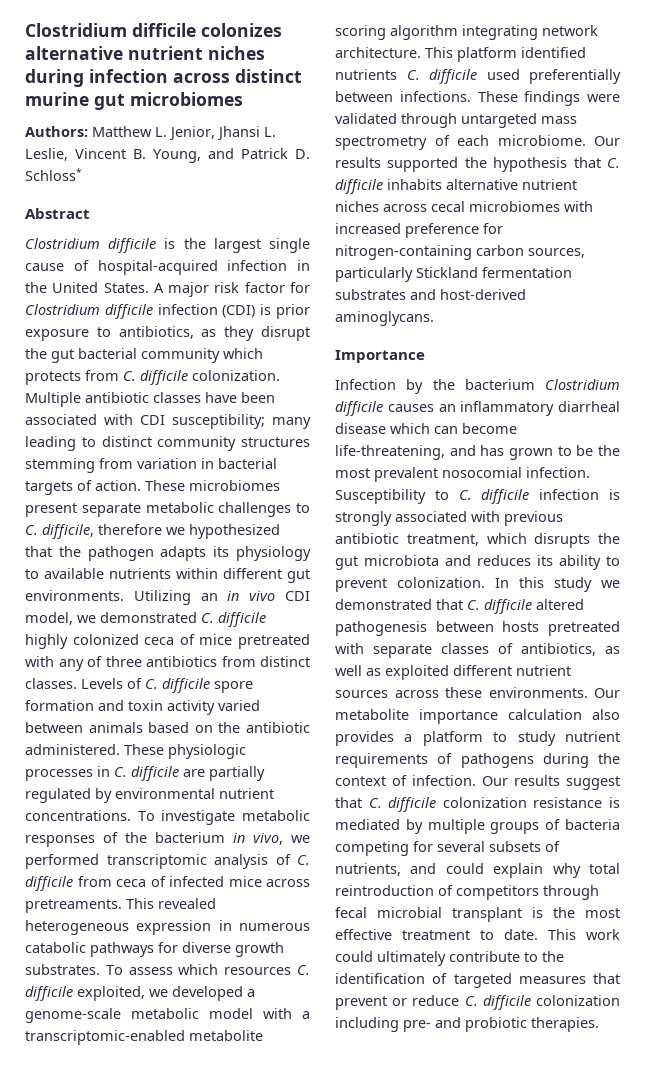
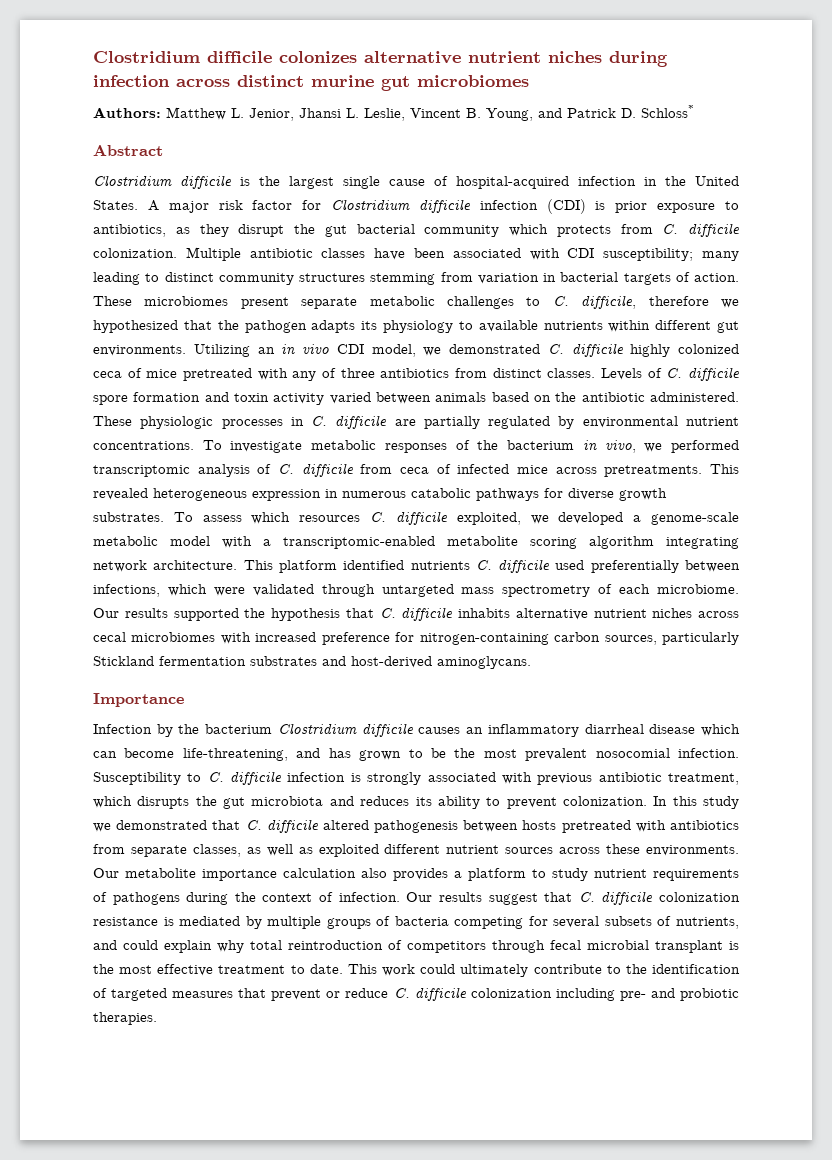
- To investigate metabolic responses of the bacterium in vivo, we performed transcriptomic analysis of C. difficile from ceca of infected mice across pretreaments.
+ To investigate metabolic responses of the bacterium in vivo, we performed transcriptomic analysis of C. difficile from ceca of infected mice across pretreatments.
- This platform identified nutrients C. difficile used preferentially between infections. These findings were validated through untargeted mass spectrometry of each microbiome.
+ This platform identified nutrients C. difficile used preferentially between infections, which were validated through untargeted mass spectrometry of each microbiome.
- In this study we demonstrated that C. difficile altered pathogenesis between hosts pretreated with separate classes of antibiotics, as well as exploited different nutrient sources across these environments.
+ In this study we demonstrated that C. difficile altered pathogenesis between hosts pretreated with antibiotics from separate classes, as well as exploited different nutrient sources across these environments.

